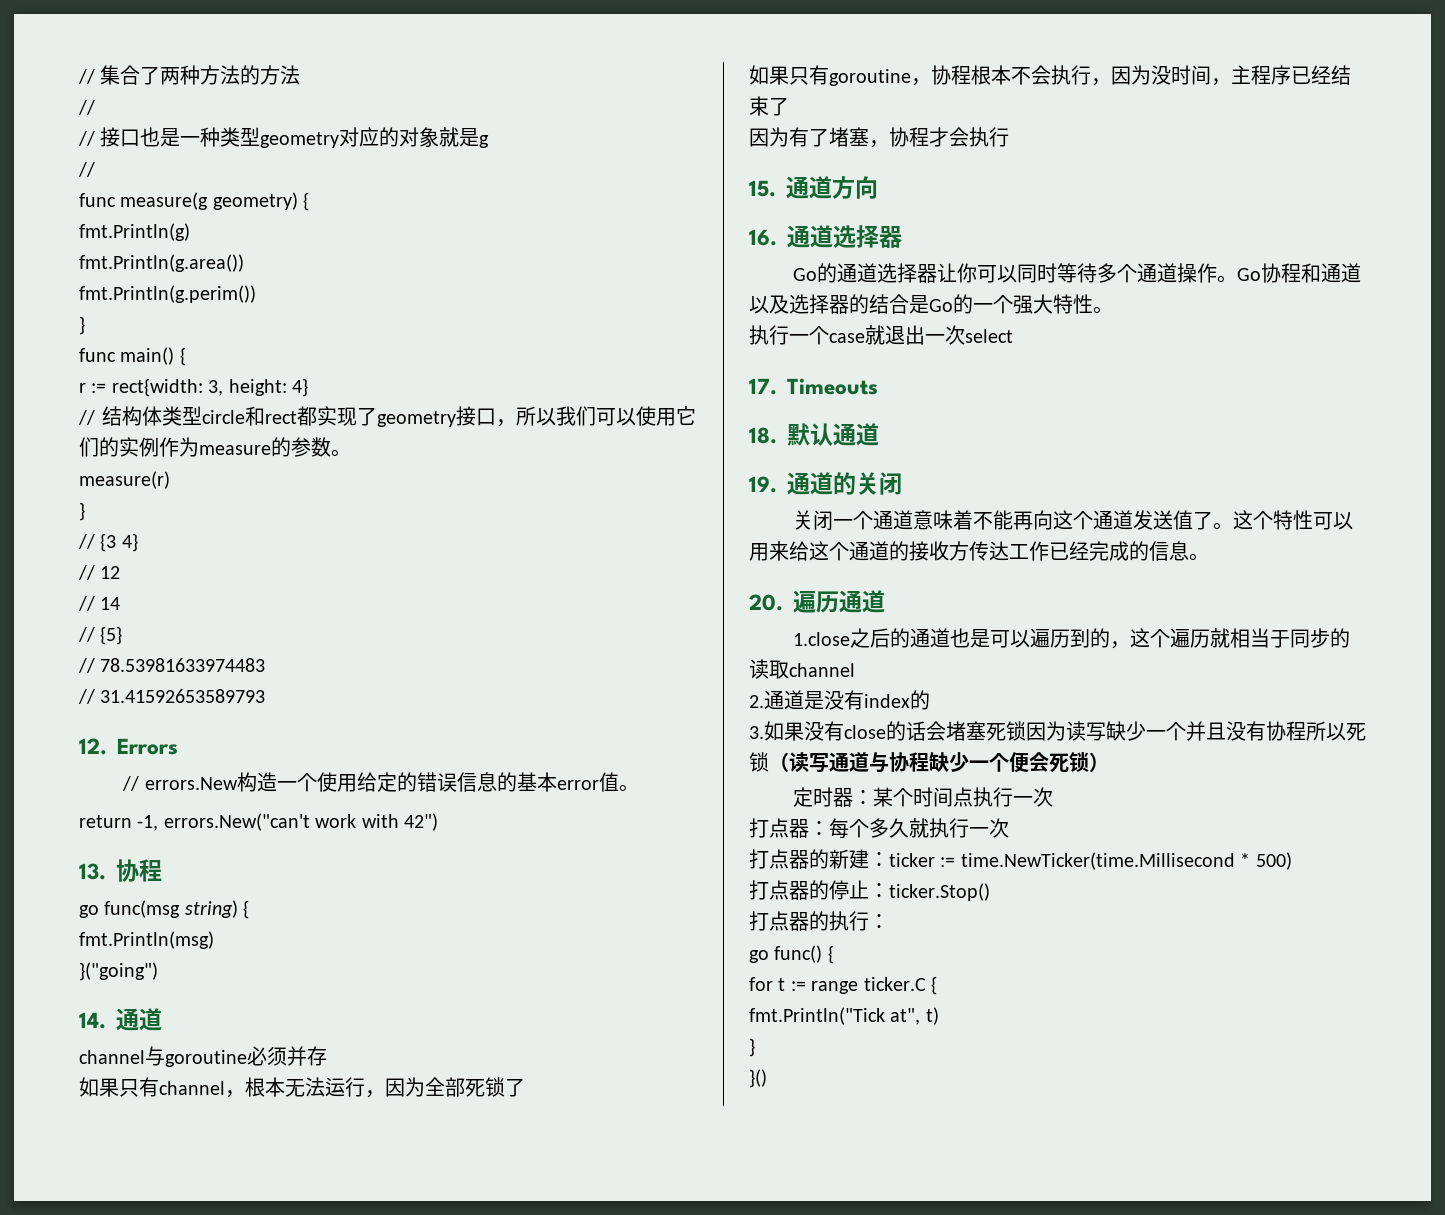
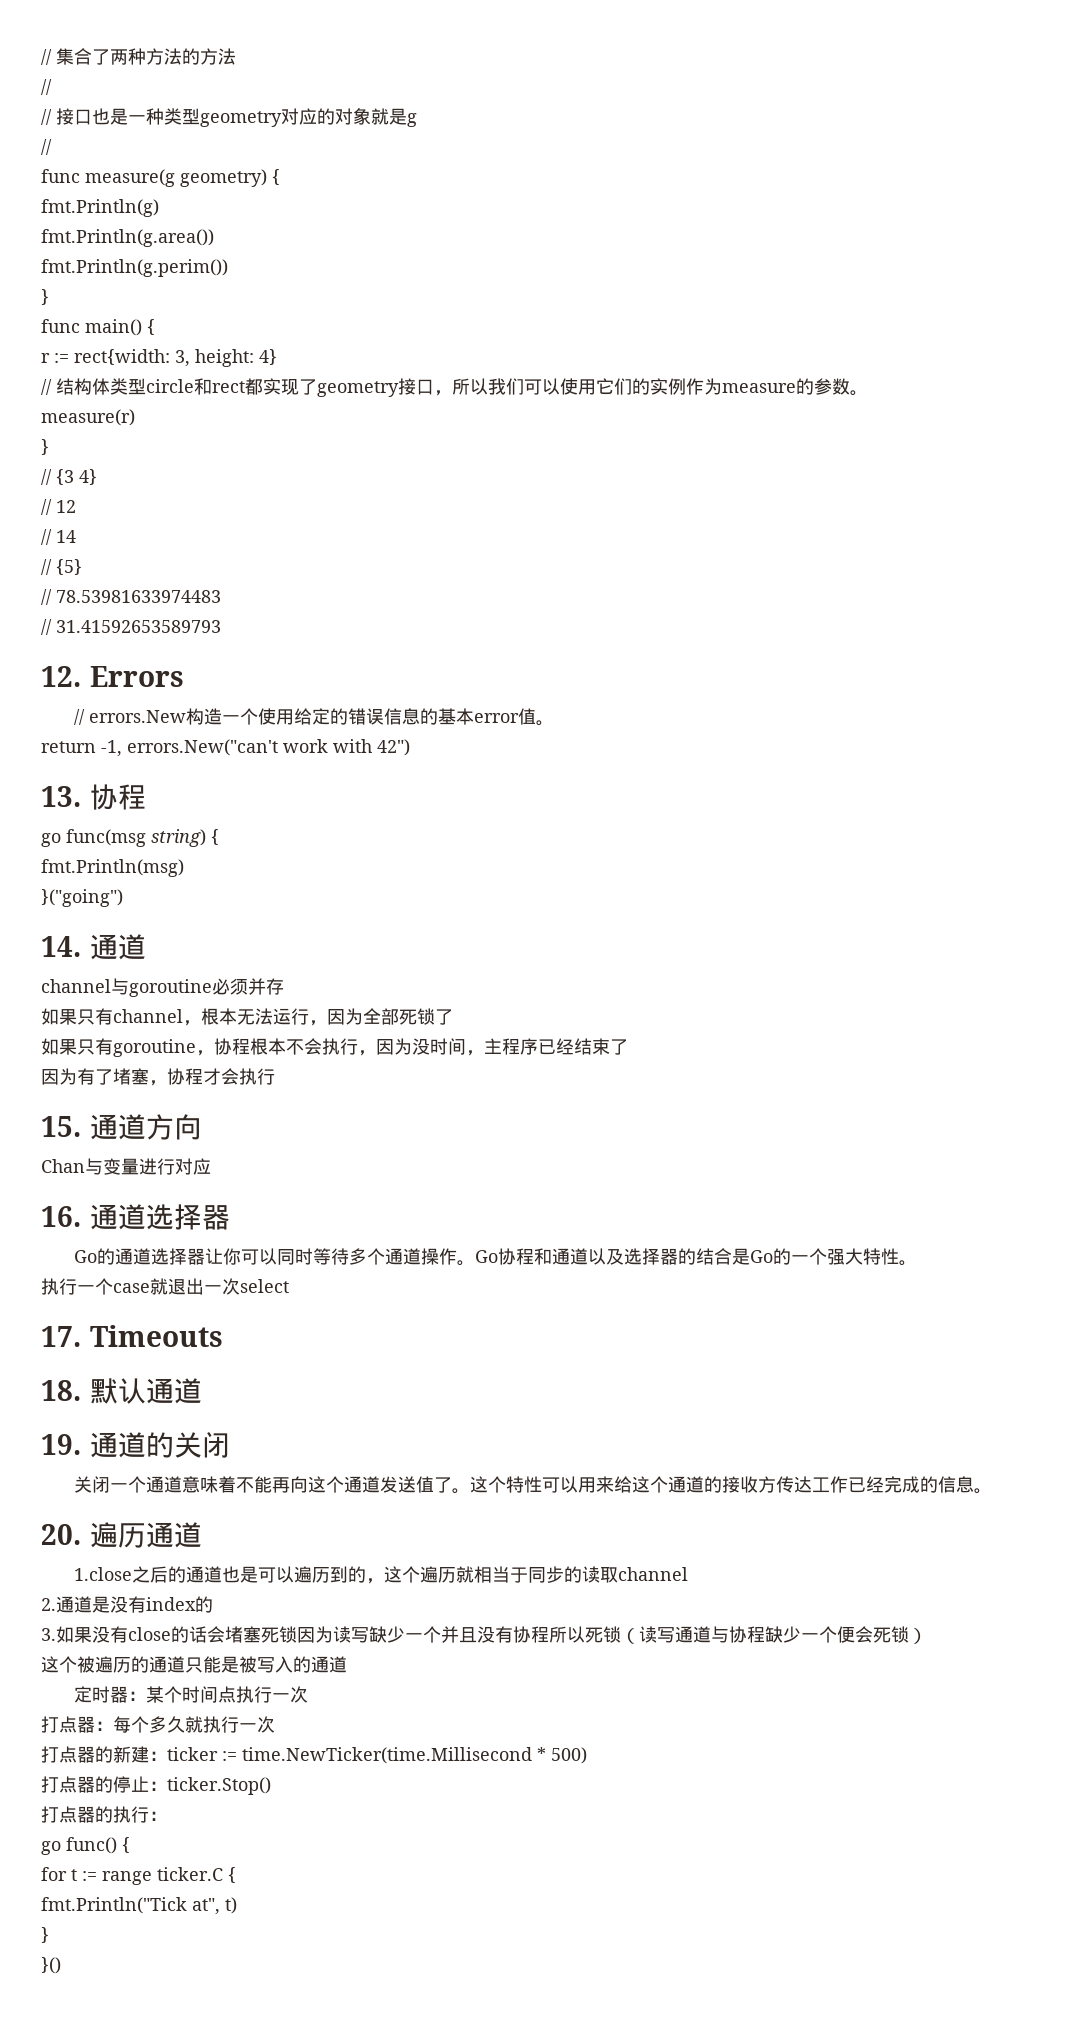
+ Chan与变量进行对应
+ 这个被遍历的通道只能是被写入的通道

